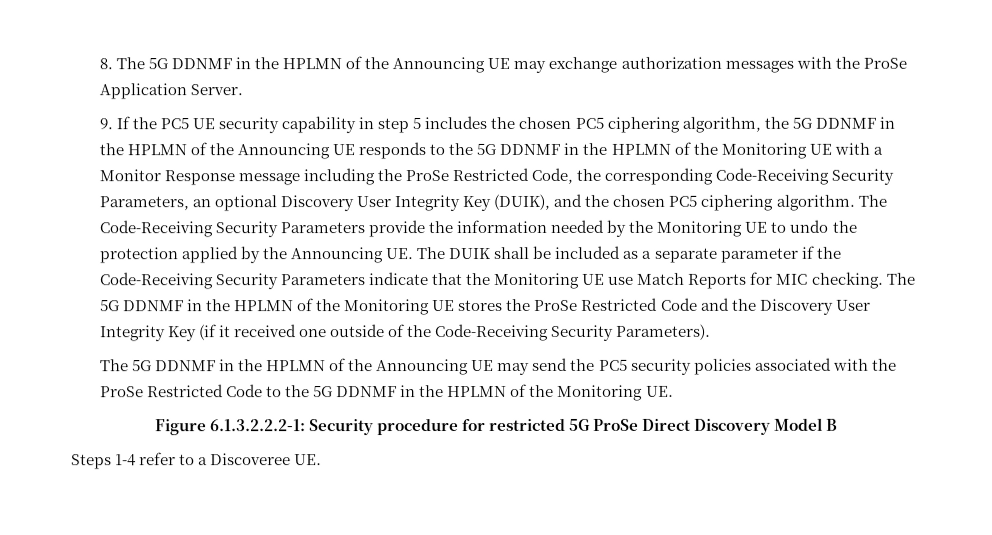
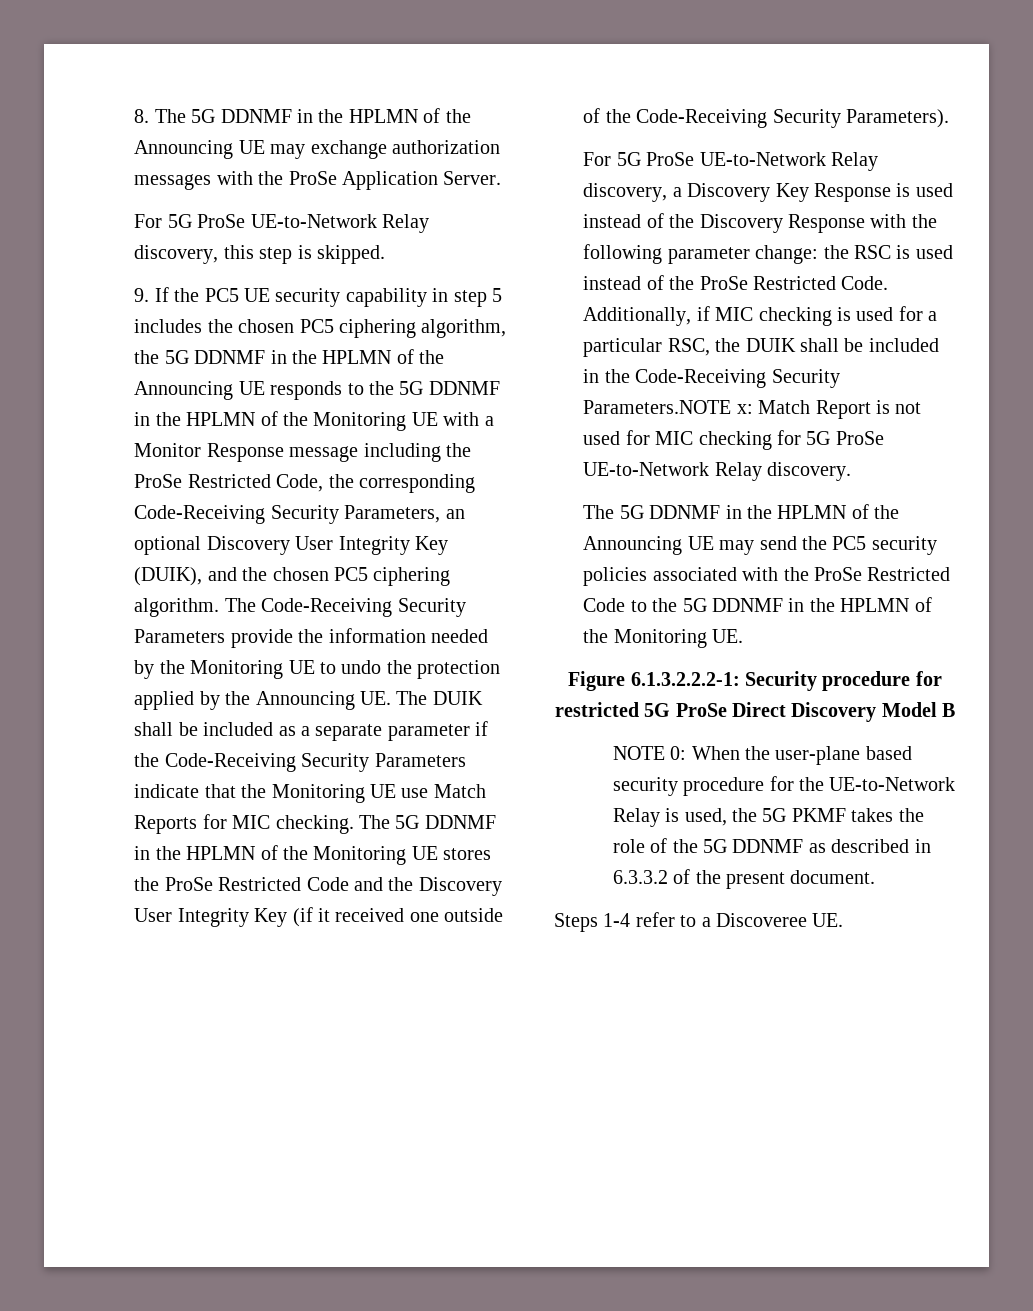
+ For 5G ProSe UE-to-Network Relay discovery, this step is skipped.
+ For 5G ProSe UE-to-Network Relay discovery, a Discovery Key Response is used instead of the Discovery Response with the following parameter change: the RSC is used instead of the ProSe Restricted Code. Additionally, if MIC checking is used for a particular RSC, the DUIK shall be included in the Code-Receiving Security Parameters.NOTE x: Match Report is not used for MIC checking for 5G ProSe UE-to-Network Relay discovery.
+ NOTE 0: When the user-plane based security procedure for the UE-to-Network Relay is used, the 5G PKMF takes the role of the 5G DDNMF as described in 6.3.3.2 of the present document.

